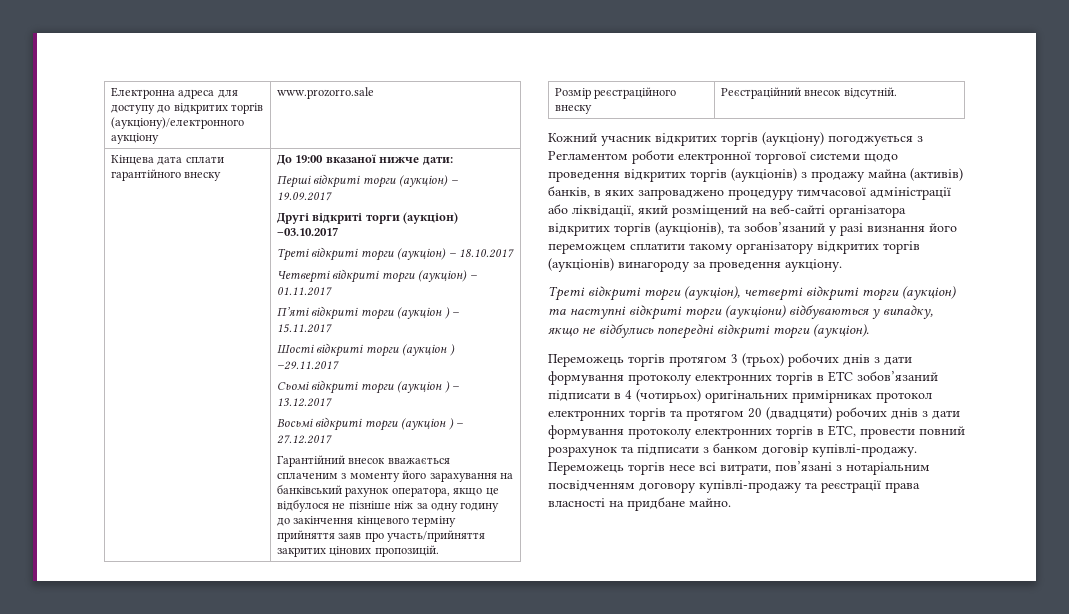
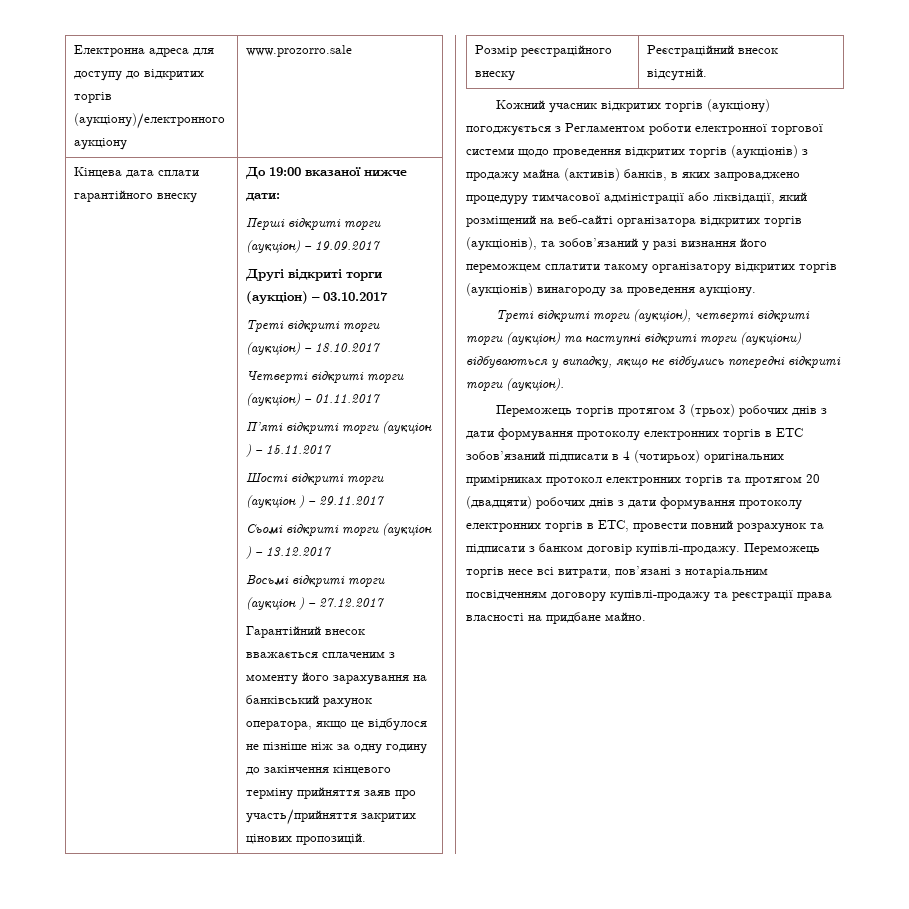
- Другі відкриті торги (аукціон) –03.10.2017
+ Другі відкриті торги (аукціон) – 03.10.2017
- Шості відкриті торги (аукціон ) –29.11.2017
+ Шості відкриті торги (аукціон ) – 29.11.2017

